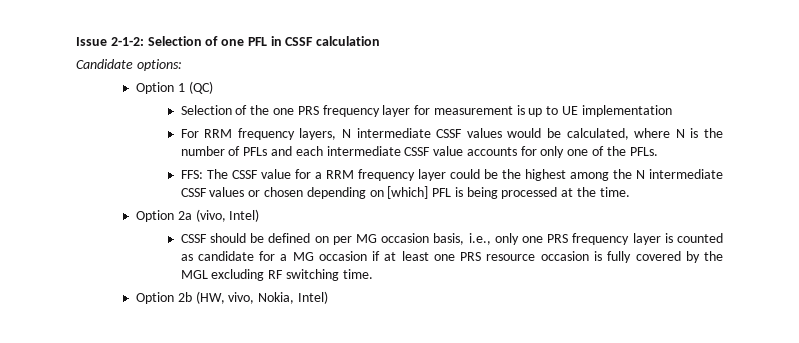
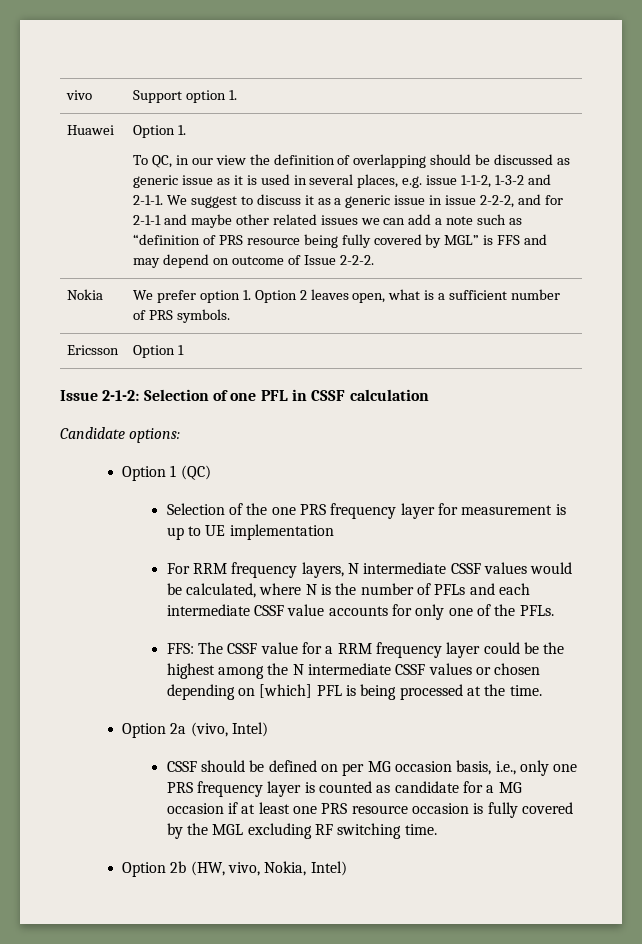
+ vivo | Support option 1.
+ Huawei | Option 1.
+ To QC, in our view the definition of overlapping should be discussed as generic issue as it is used in several places, e.g. issue 1-1-2, 1-3-2 and 2-1-1. We suggest to discuss it as a generic issue in issue 2-2-2, and for 2-1-1 and maybe other related issues we can add a note such as “definition of PRS resource being fully covered by MGL” is FFS and may depend on outcome of Issue 2-2-2.
+ Nokia | We prefer option 1. Option 2 leaves open, what is a sufficient number of PRS symbols.
+ Ericsson | Option 1

